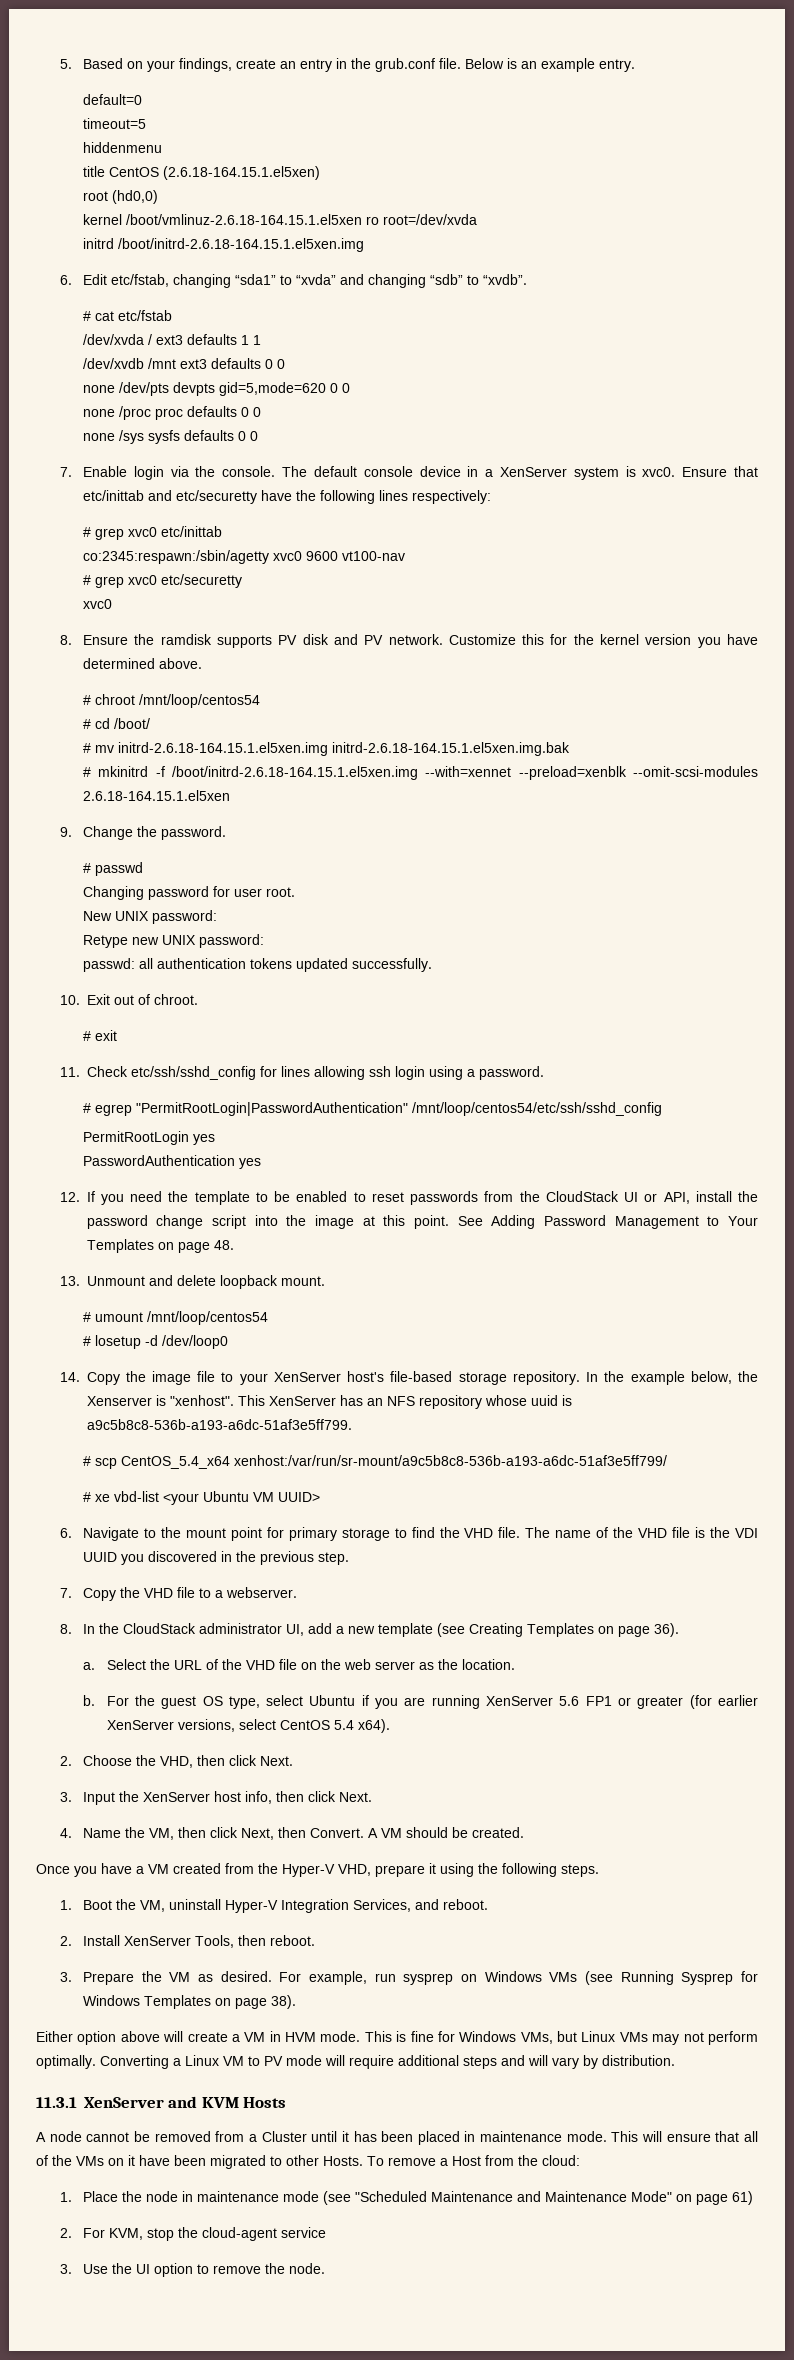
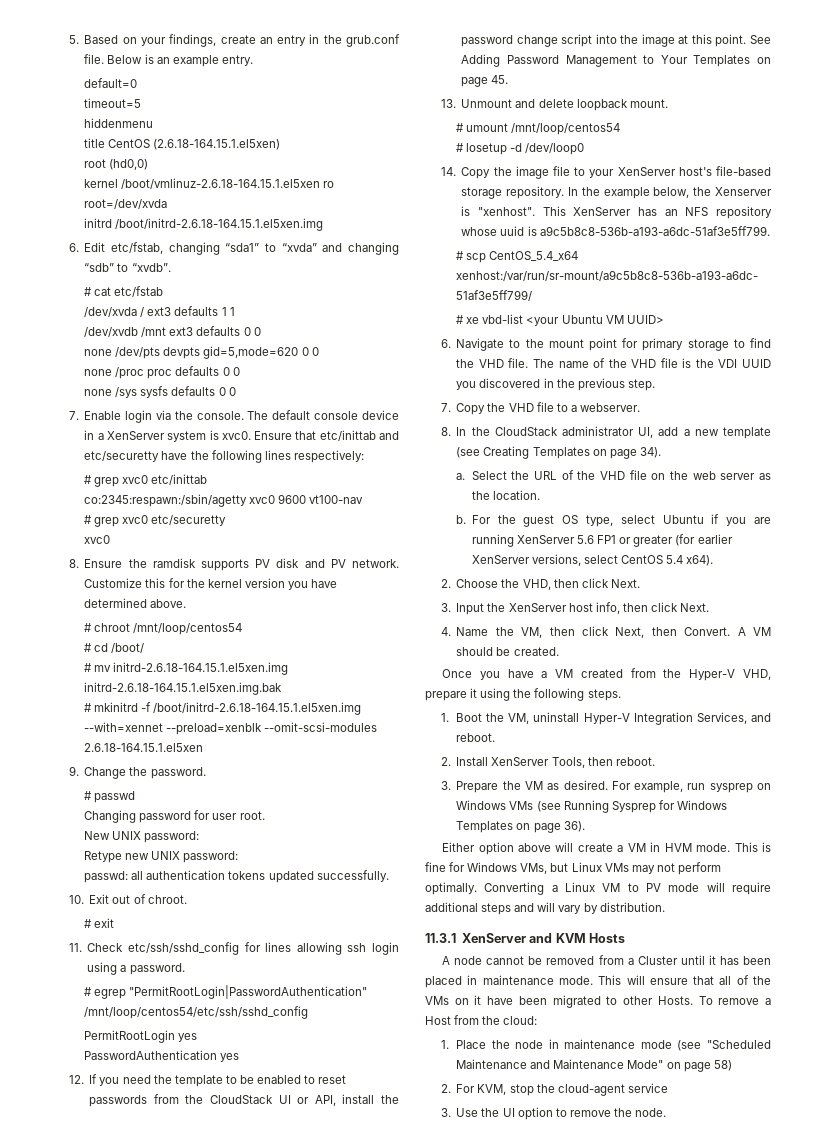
- See Adding Password Management to Your Templates on page 48.
+ See Adding Password Management to Your Templates on page 45.
- 8. In the CloudStack administrator UI, add a new template (see Creating Templates on page 36).
+ 8. In the CloudStack administrator UI, add a new template (see Creating Templates on page 34).
- For example, run sysprep on Windows VMs (see Running Sysprep for Windows Templates on page 38).
+ For example, run sysprep on Windows VMs (see Running Sysprep for Windows Templates on page 36).
- 1. Place the node in maintenance mode (see "Scheduled Maintenance and Maintenance Mode" on page 61)
+ 1. Place the node in maintenance mode (see "Scheduled Maintenance and Maintenance Mode" on page 58)

